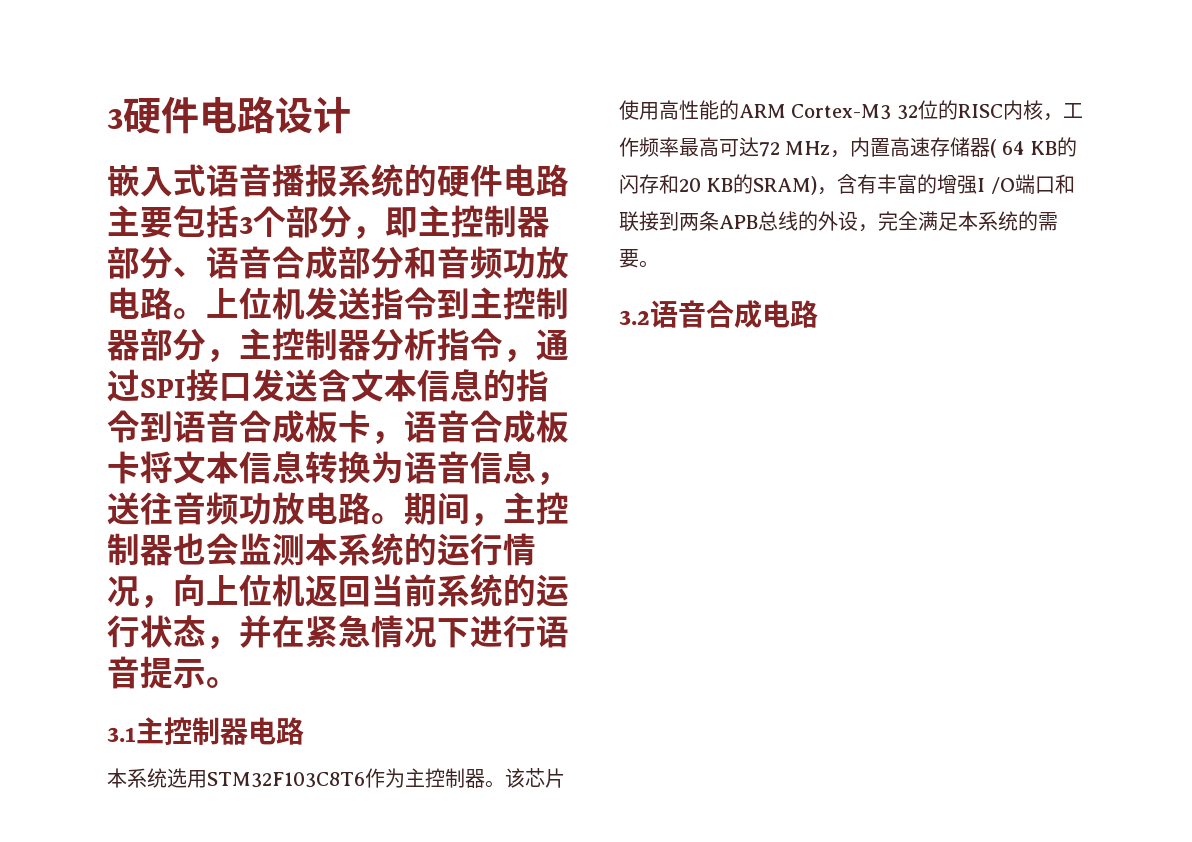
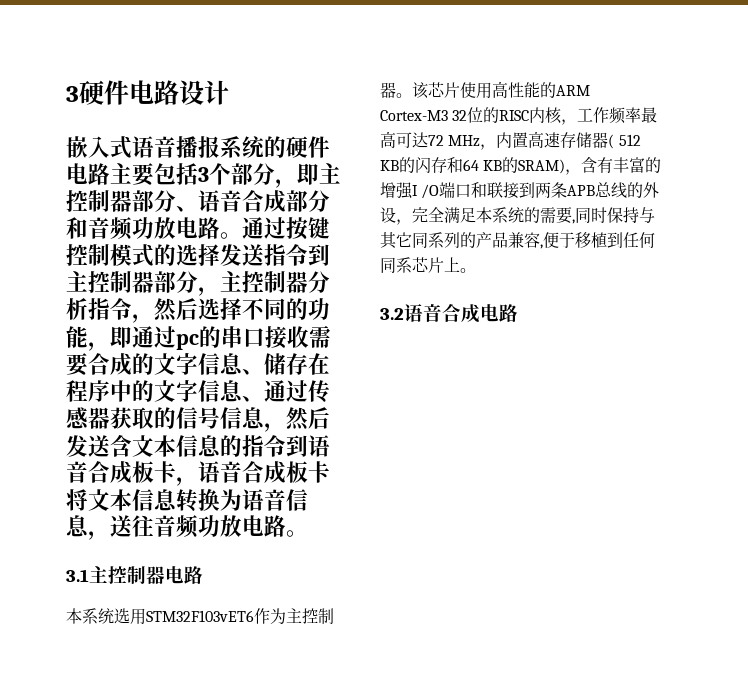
- 上位机发送指令到主控制器部分，主控制器分析指令，通过SPI接口发送含文本信息的指令到语音合成板卡，语音合成板卡将文本信息转换为语音信息，送往音频功放电路。期间，主控制器也会监测本系统的运行情况，向上位机返回当前系统的运行状态，并在紧急情况下进行语音提示。
+ 通过按键控制模式的选择发送指令到主控制器部分，主控制器分析指令，然后选择不同的功能，即通过pc的串口接收需要合成的文字信息、储存在程序中的文字信息、通过传感器获取的信号信息，然后发送含文本信息的指令到语音合成板卡，语音合成板卡将文本信息转换为语音信息，送往音频功放电路。
- 本系统选用STM32F103C8T6作为主控制器。
+ 本系统选用STM32F103vET6作为主控制器。
- 该芯片使用高性能的ARM Cortex-M3 32位的RISC内核，工作频率最高可达72 MHz，内置高速存储器( 64 KB的闪存和20 KB的SRAM)，含有丰富的增强I /O端口和联接到两条APB总线的外设，完全满足本系统的需要。
+ 该芯片使用高性能的ARM Cortex-M3 32位的RISC内核，工作频率最高可达72 MHz，内置高速存储器( 512 KB的闪存和64 KB的SRAM)，含有丰富的增强I /O端口和联接到两条APB总线的外设，完全满足本系统的需要,同时保持与其它同系列的产品兼容,便于移植到任何同系芯片上。

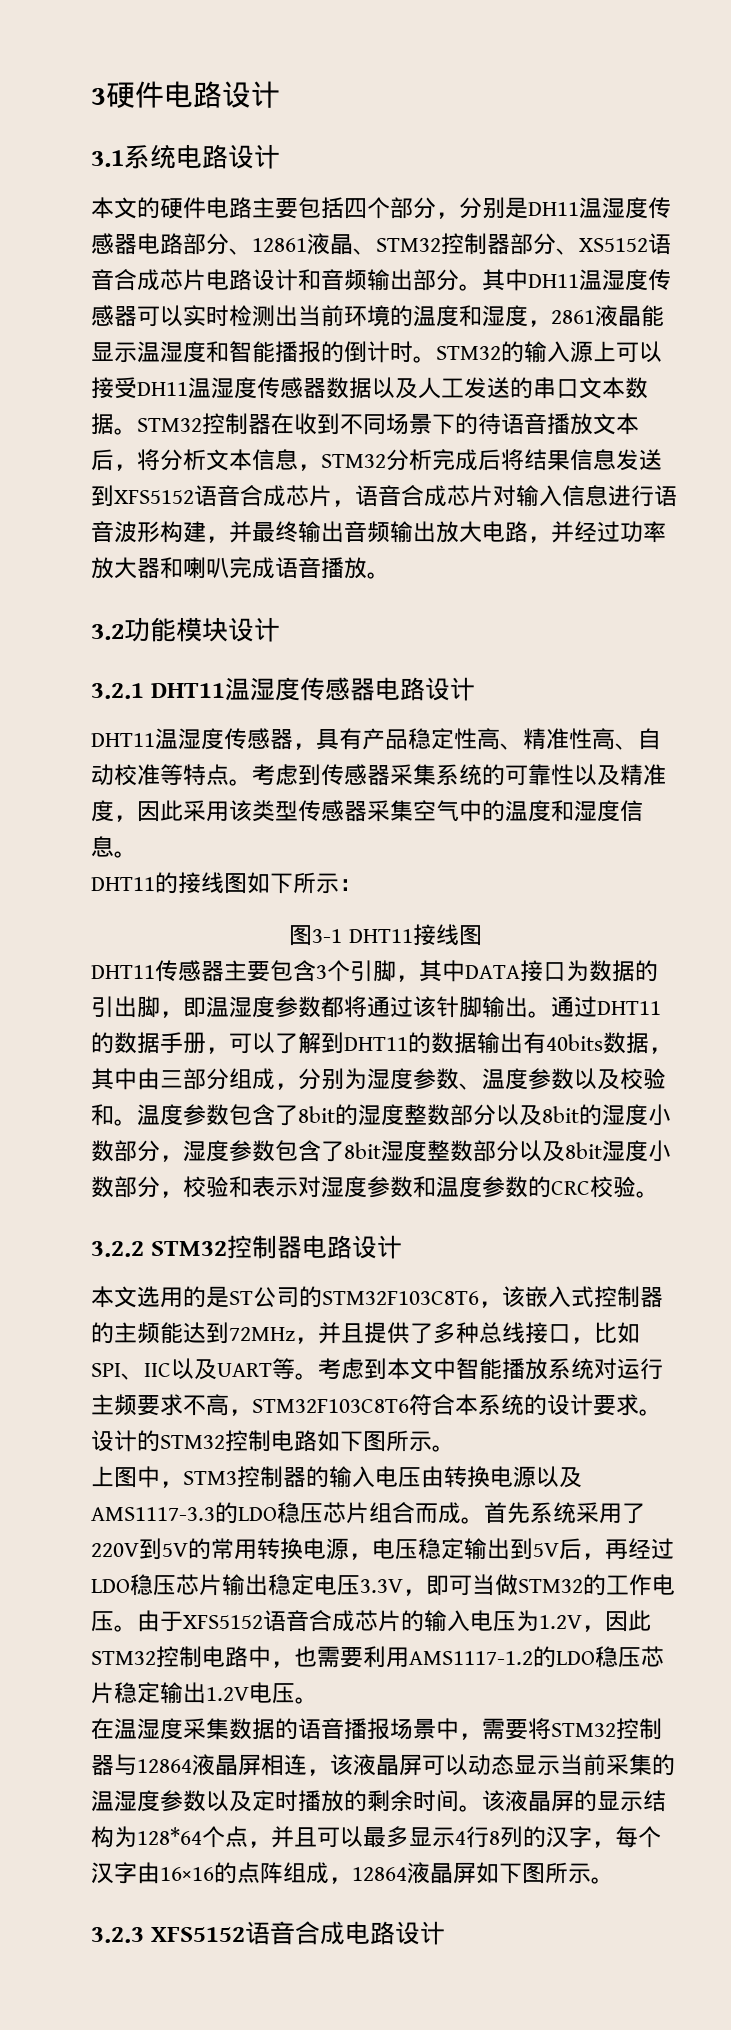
- 嵌入式语音播报系统的硬件电路主要包括3个部分，即主控制器部分、语音合成部分和音频功放电路。通过按键控制模式的选择发送指令到主控制器部分，主控制器分析指令，然后选择不同的功能，即通过pc的串口接收需要合成的文字信息、储存在程序中的文字信息、通过传感器获取的信号信息，然后发送含文本信息的指令到语音合成板卡，语音合成板卡将文本信息转换为语音信息，送往音频功放电路。
- 3.1主控制器电路
- 本系统选用STM32F103vET6作为主控制器。该芯片使用高性能的ARM Cortex-M3 32位的RISC内核，工作频率最高可达72 MHz，内置高速存储器( 512 KB的闪存和64 KB的SRAM)，含有丰富的增强I /O端口和联接到两条APB总线的外设，完全满足本系统的需要,同时保持与其它同系列的产品兼容,便于移植到任何同系芯片上。
- 3.2语音合成电路
+ 3.1系统电路设计
+ 本文的硬件电路主要包括四个部分，分别是DH11温湿度传感器电路部分、12861液晶、STM32控制器部分、XS5152语音合成芯片电路设计和音频输出部分。其中DH11温湿度传感器可以实时检测出当前环境的温度和湿度，2861液晶能显示温湿度和智能播报的倒计时。STM32的输入源上可以接受DH11温湿度传感器数据以及人工发送的串口文本数据。STM32控制器在收到不同场景下的待语音播放文本后，将分析文本信息，STM32分析完成后将结果信息发送到XFS5152语音合成芯片，语音合成芯片对输入信息进行语音波形构建，并最终输出音频输出放大电路，并经过功率放大器和喇叭完成语音播放。
+ 3.2功能模块设计
+ 3.2.1 DHT11温湿度传感器电路设计
+ DHT11温湿度传感器，具有产品稳定性高、精准性高、自动校准等特点。考虑到传感器采集系统的可靠性以及精准度，因此采用该类型传感器采集空气中的温度和湿度信息。
+ DHT11的接线图如下所示：
+ 图3-1 DHT11接线图
+ DHT11传感器主要包含3个引脚，其中DATA接口为数据的引出脚，即温湿度参数都将通过该针脚输出。通过DHT11的数据手册，可以了解到DHT11的数据输出有40bits数据，其中由三部分组成，分别为湿度参数、温度参数以及校验和。温度参数包含了8bit的湿度整数部分以及8bit的湿度小数部分，湿度参数包含了8bit湿度整数部分以及8bit湿度小数部分，校验和表示对湿度参数和温度参数的CRC校验。
+ 3.2.2 STM32控制器电路设计
+ 本文选用的是ST公司的STM32F103C8T6，该嵌入式控制器的主频能达到72MHz，并且提供了多种总线接口，比如SPI、IIC以及UART等。考虑到本文中智能播放系统对运行主频要求不高，STM32F103C8T6符合本系统的设计要求。设计的STM32控制电路如下图所示。
+ 上图中，STM3控制器的输入电压由转换电源以及AMS1117-3.3的LDO稳压芯片组合而成。首先系统采用了220V到5V的常用转换电源，电压稳定输出到5V后，再经过LDO稳压芯片输出稳定电压3.3V，即可当做STM32的工作电压。由于XFS5152语音合成芯片的输入电压为1.2V，因此STM32控制电路中，也需要利用AMS1117-1.2的LDO稳压芯片稳定输出1.2V电压。
+ 在温湿度采集数据的语音播报场景中，需要将STM32控制器与12864液晶屏相连，该液晶屏可以动态显示当前采集的温湿度参数以及定时播放的剩余时间。该液晶屏的显示结构为128*64个点，并且可以最多显示4行8列的汉字，每个汉字由16×16的点阵组成，12864液晶屏如下图所示。
+ 3.2.3 XFS5152语音合成电路设计

